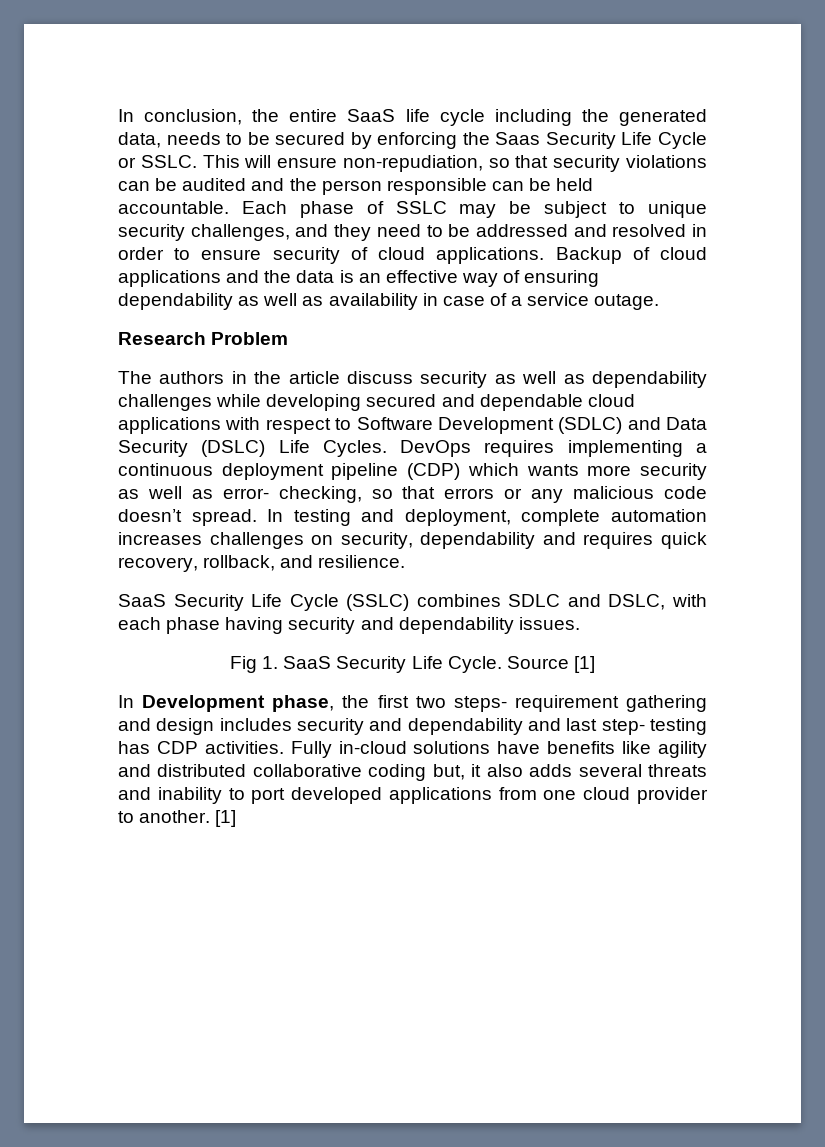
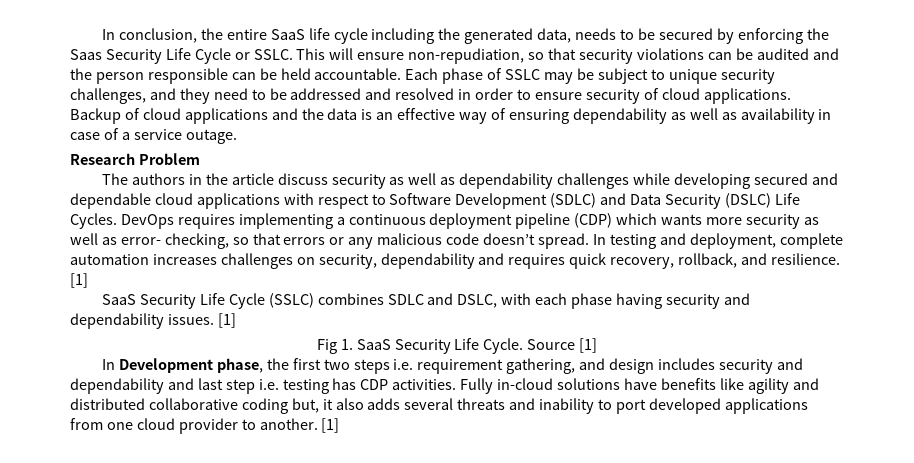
- In testing and deployment, complete automation increases challenges on security, dependability and requires quick recovery, rollback, and resilience.
+ In testing and deployment, complete automation increases challenges on security, dependability and requires quick recovery, rollback, and resilience. [1]
- SaaS Security Life Cycle (SSLC) combines SDLC and DSLC, with each phase having security and dependability issues.
+ SaaS Security Life Cycle (SSLC) combines SDLC and DSLC, with each phase having security and dependability issues. [1]
- In Development phase, the first two steps- requirement gathering and design includes security and dependability and last step- testing has CDP activities.
+ In Development phase, the first two steps i.e. requirement gathering, and design includes security and dependability and last step i.e. testing has CDP activities.

